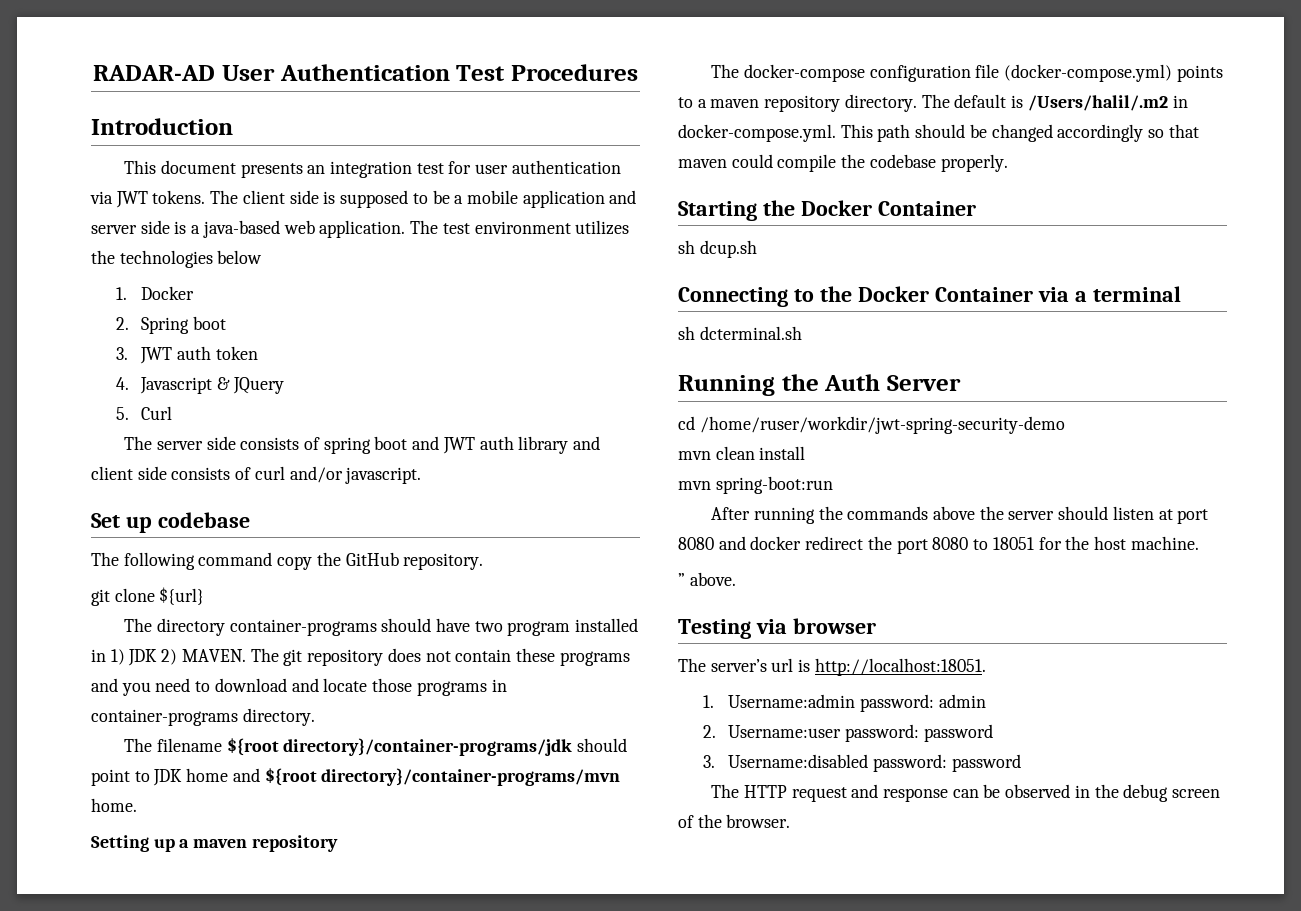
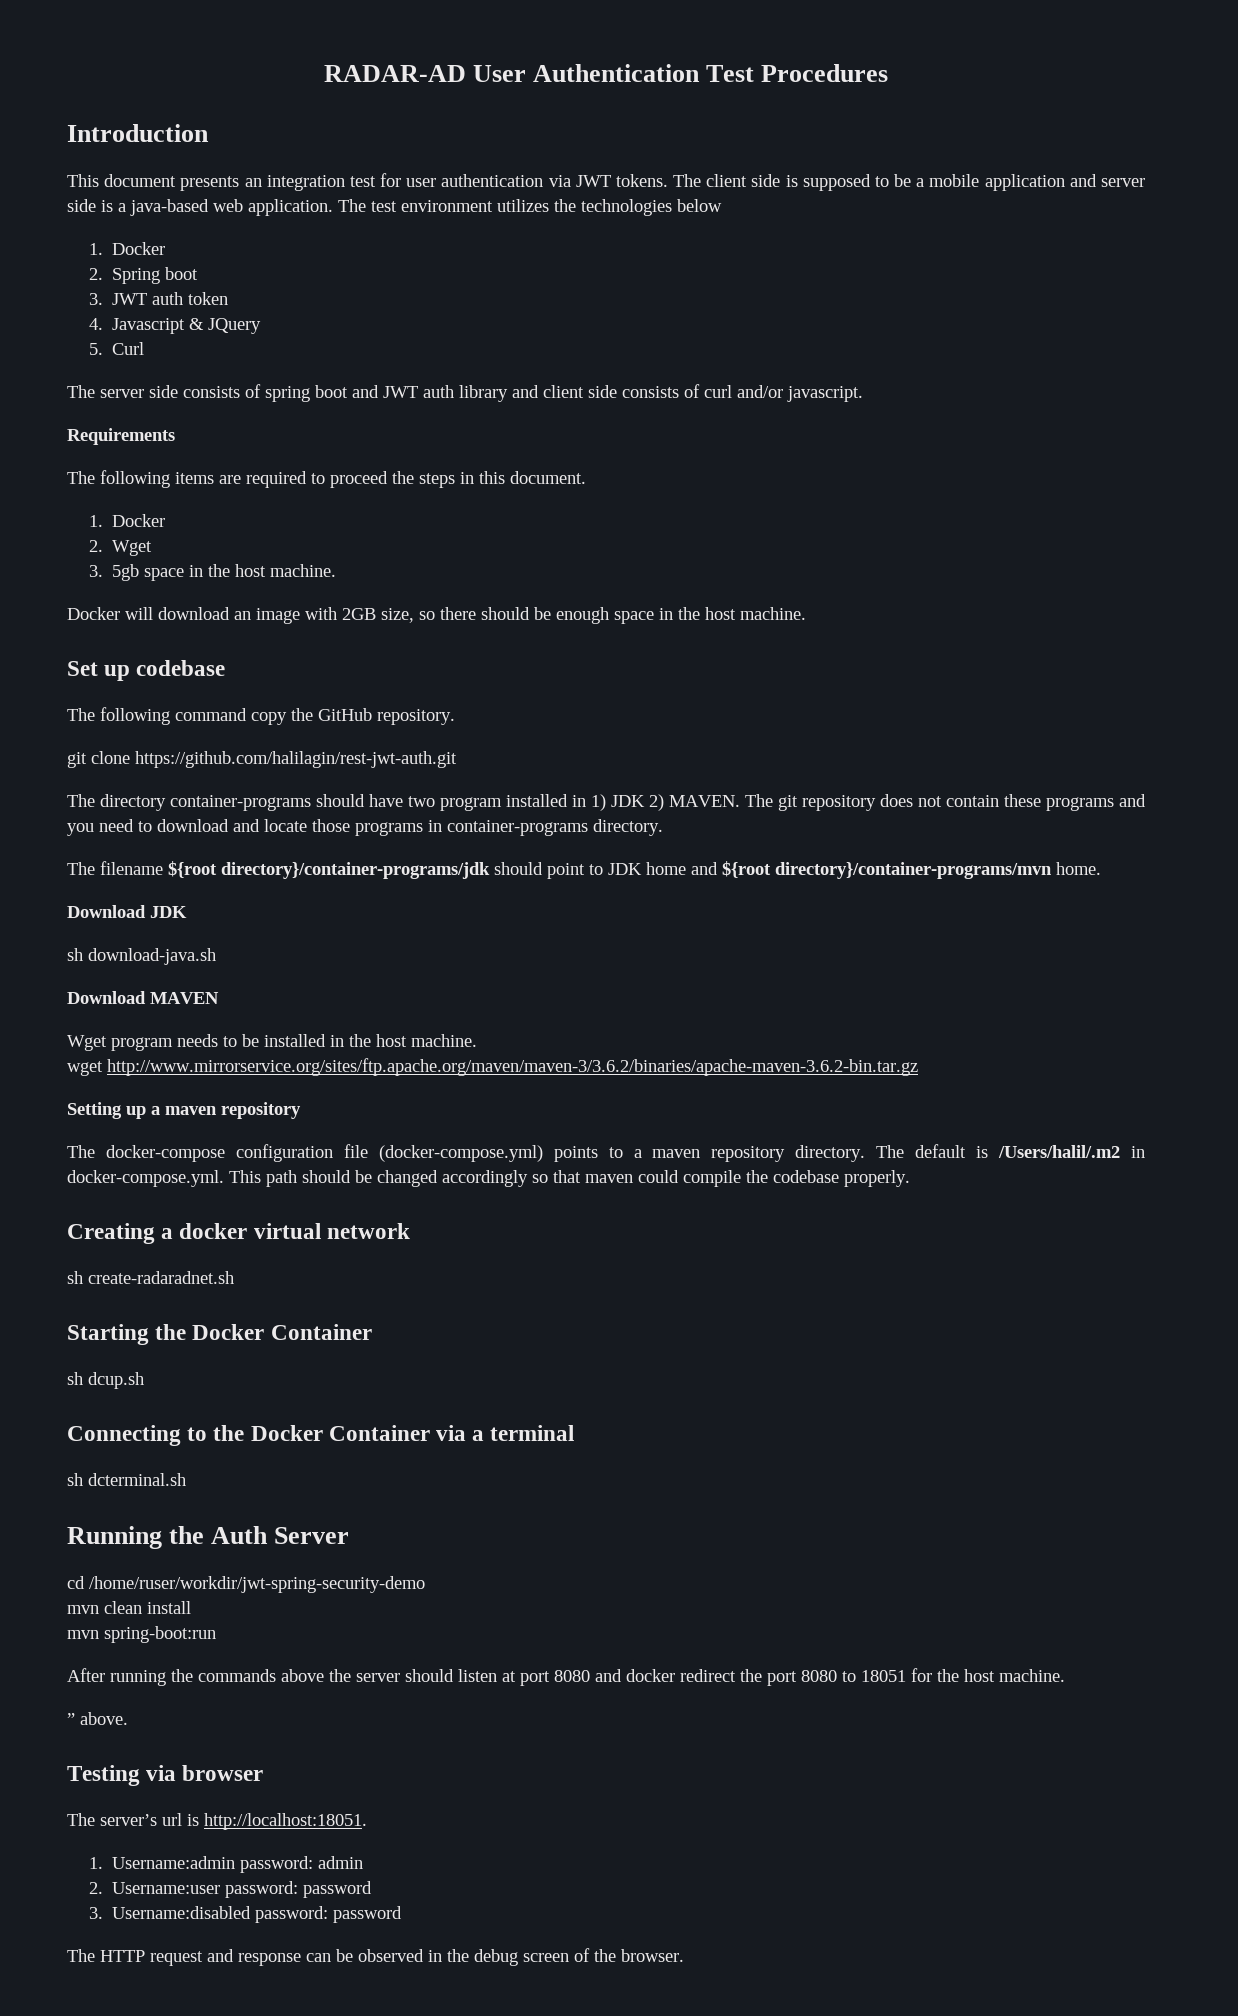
+ Requirements
+ The following items are required to proceed the steps in this document.
+ 1. Docker
+ 2. Wget
+ 3. 5gb space in the host machine.
+ Docker will download an image with 2GB size, so there should be enough space in the host machine.
- git clone ${url}
+ git clone https://github.com/halilagin/rest-jwt-auth.git
+ Download JDK
+ sh download-java.sh
+ Download MAVEN
+ Wget program needs to be installed in the host machine.
+ wget http://www.mirrorservice.org/sites/ftp.apache.org/maven/maven-3/3.6.2/binaries/apache-maven-3.6.2-bin.tar.gz
+ Creating a docker virtual network
+ sh create-radaradnet.sh

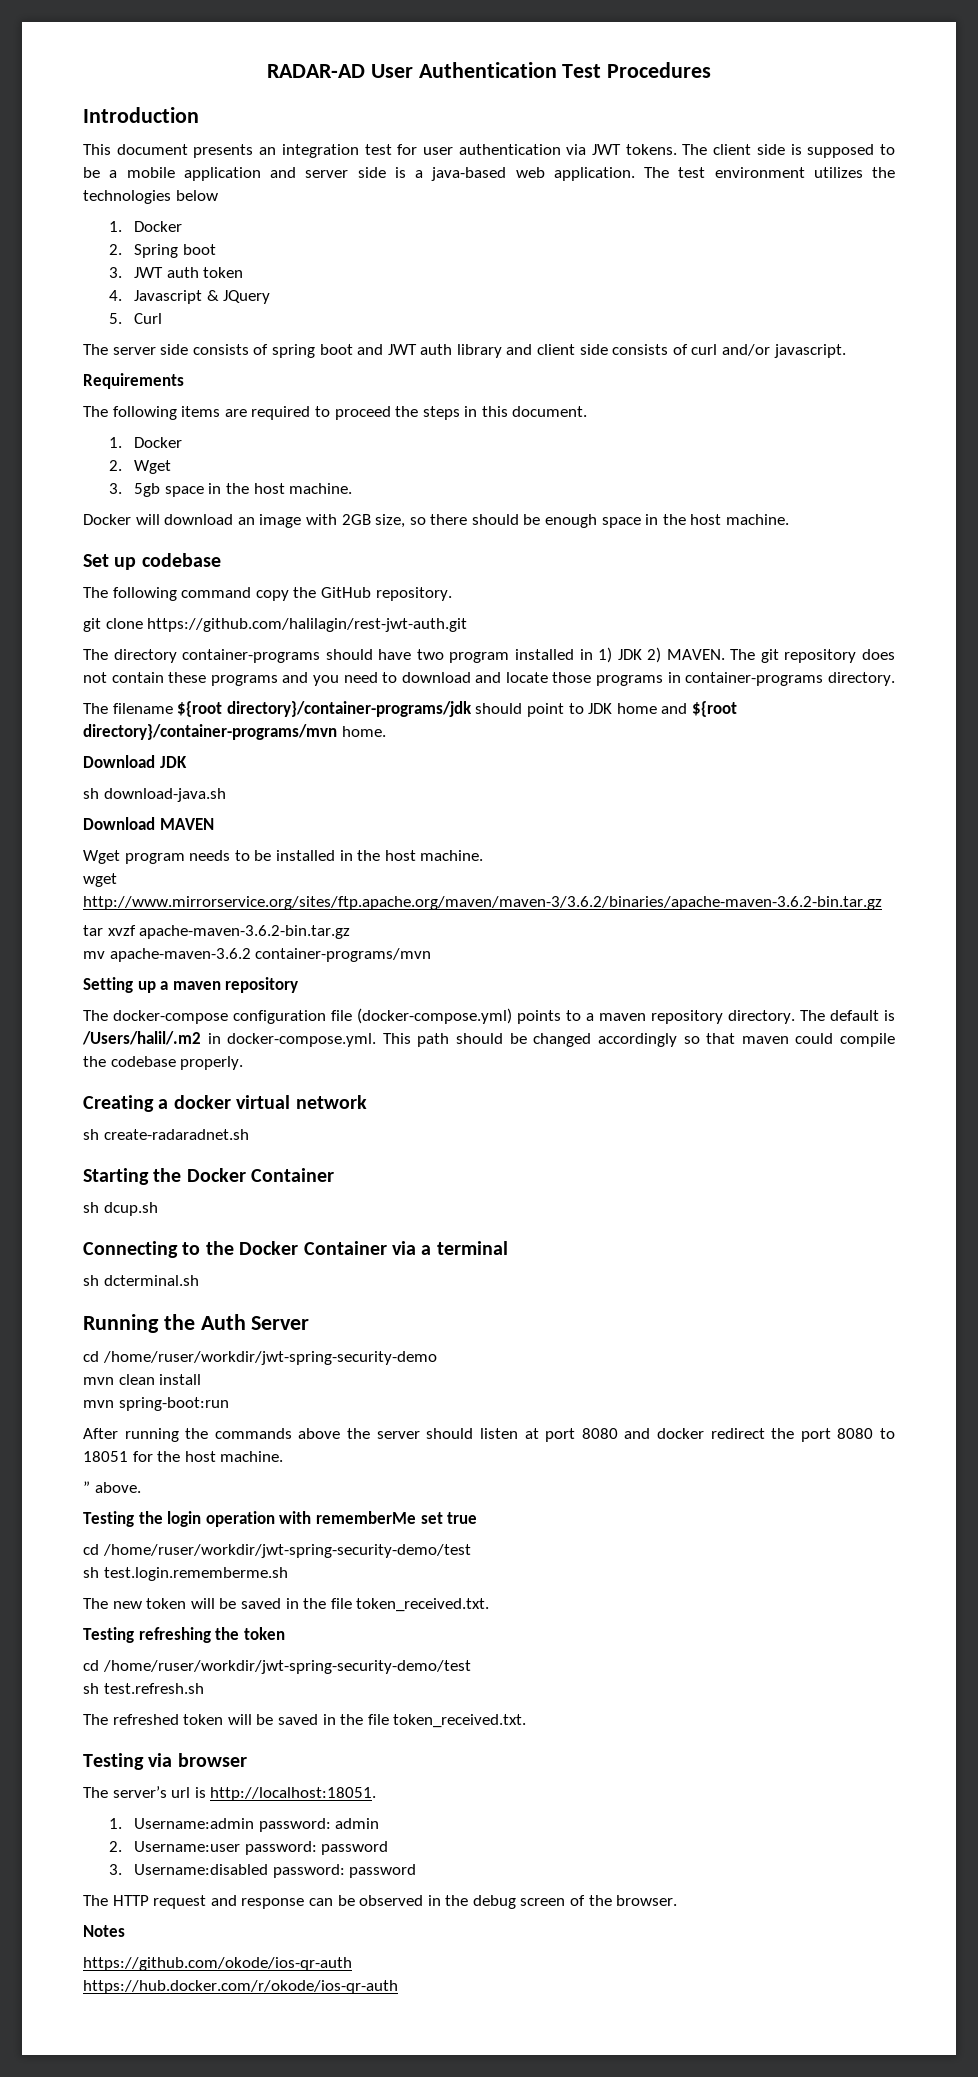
+ tar xvzf apache-maven-3.6.2-bin.tar.gz
+ mv apache-maven-3.6.2 container-programs/mvn
+ Testing the login operation with rememberMe set true
+ cd /home/ruser/workdir/jwt-spring-security-demo/test
+ sh test.login.rememberme.sh
+ The new token will be saved in the file token_received.txt.
+ Testing refreshing the token
+ cd /home/ruser/workdir/jwt-spring-security-demo/test
+ sh test.refresh.sh
+ The refreshed token will be saved in the file token_received.txt.
+ Notes
+ https://github.com/okode/ios-qr-auth
+ https://hub.docker.com/r/okode/ios-qr-auth

